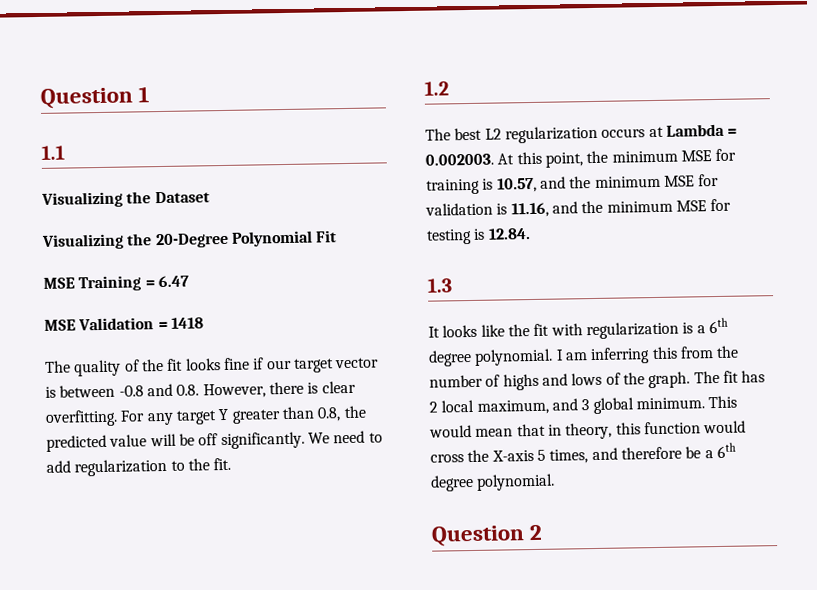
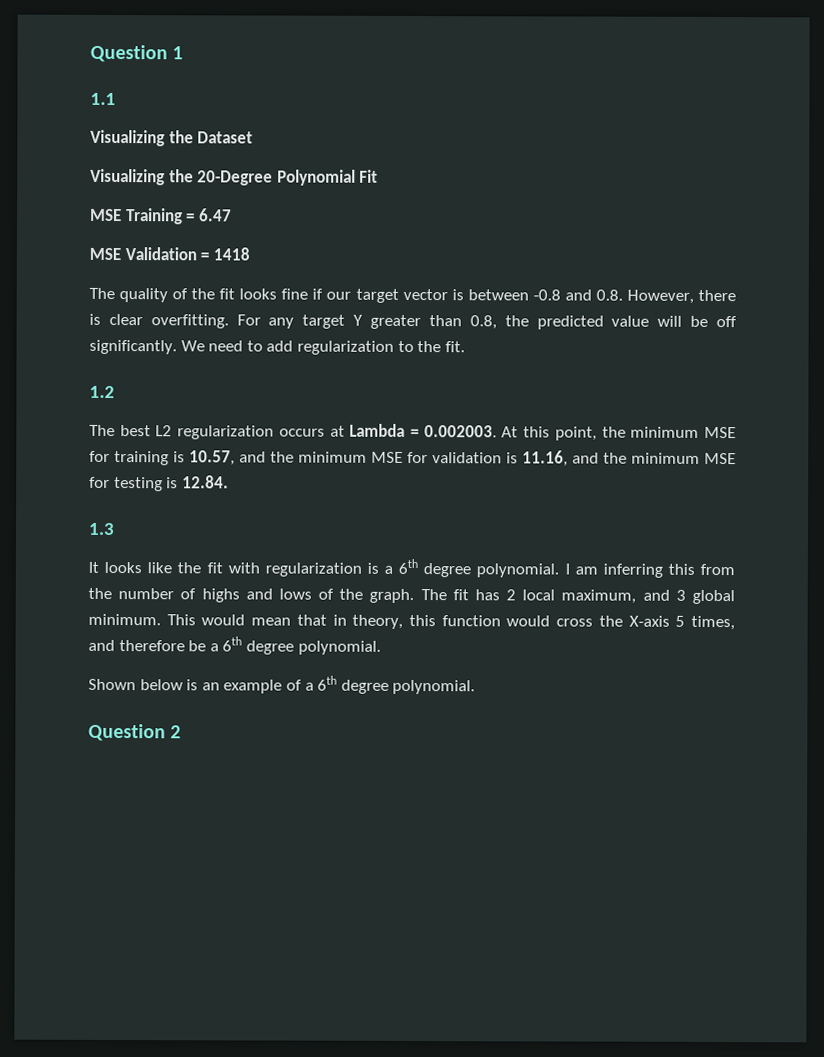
+ Shown below is an example of a 6th degree polynomial.

